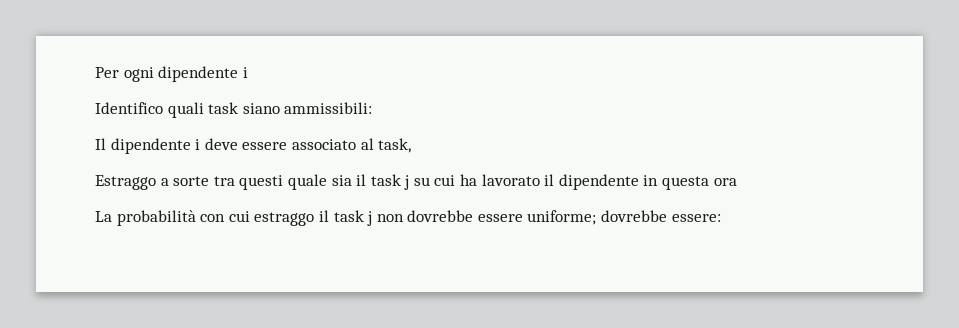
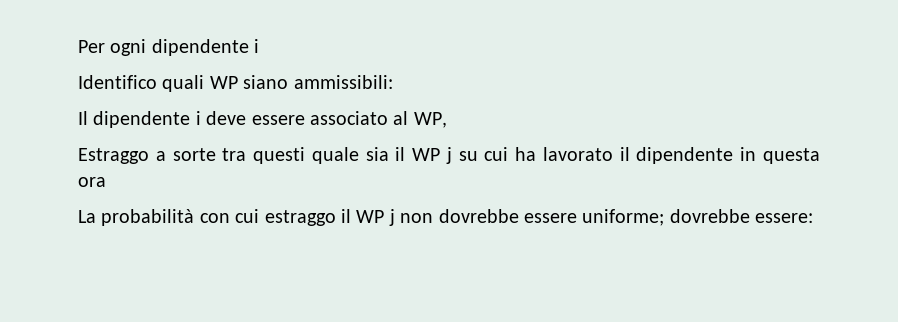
- Identifico quali task siano ammissibili:
+ Identifico quali WP siano ammissibili:
- Il dipendente i deve essere associato al task,
+ Il dipendente i deve essere associato al WP,
- Estraggo a sorte tra questi quale sia il task j su cui ha lavorato il dipendente in questa ora
+ Estraggo a sorte tra questi quale sia il WP j su cui ha lavorato il dipendente in questa ora
- La probabilità con cui estraggo il task j non dovrebbe essere uniforme; dovrebbe essere:
+ La probabilità con cui estraggo il WP j non dovrebbe essere uniforme; dovrebbe essere:

